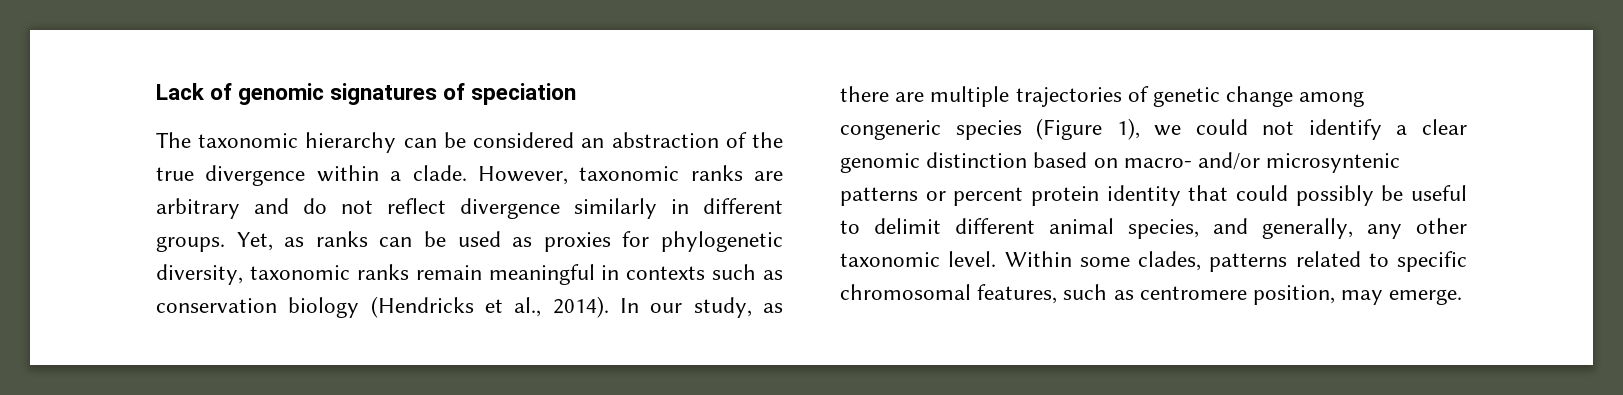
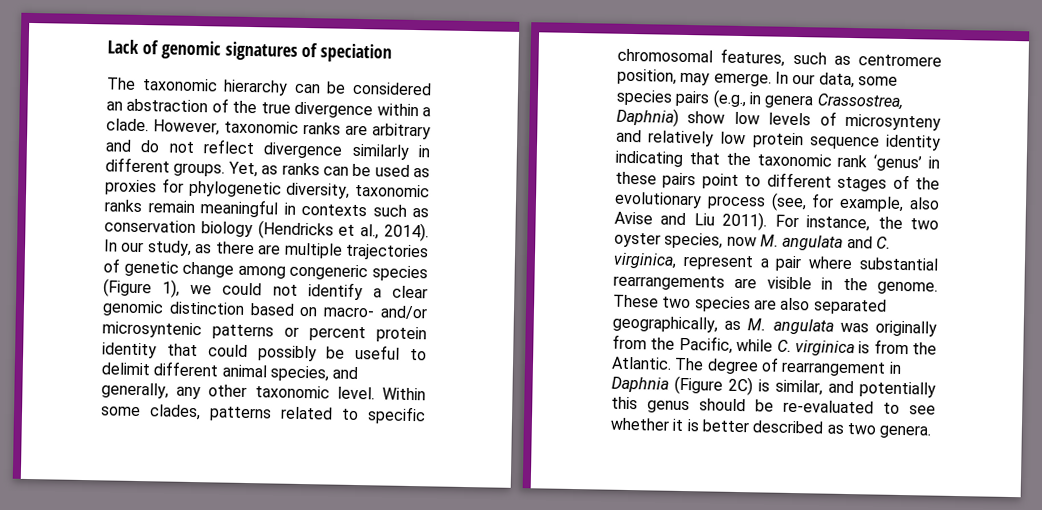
+ In our data, some species pairs (e.g., in genera Crassostrea, Daphnia) show low levels of microsynteny and relatively low protein sequence identity indicating that the taxonomic rank ‘genus’ in these pairs point to different stages of the evolutionary process (see, for example, also Avise and Liu 2011). For instance, the two oyster species, now M. angulata and C. virginica, represent a pair where substantial rearrangements are visible in the genome. These two species are also separated geographically, as M. angulata was originally from the Pacific, while C. virginica is from the Atlantic. The degree of rearrangement in Daphnia (Figure 2C) is similar, and potentially this genus should be re-evaluated to see whether it is better described as two genera.

